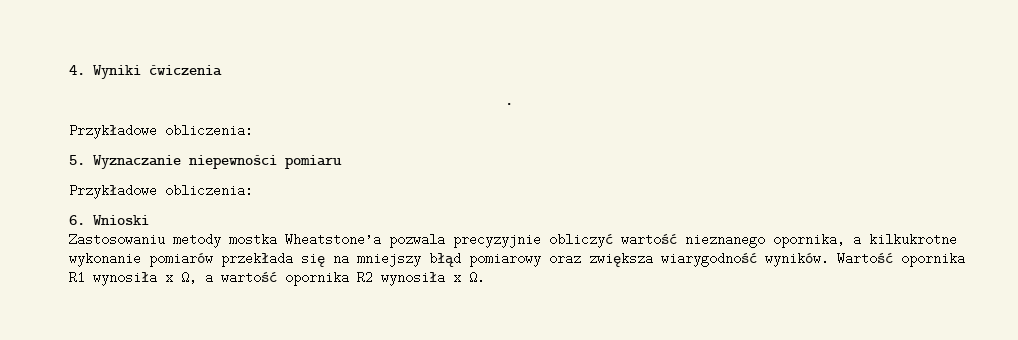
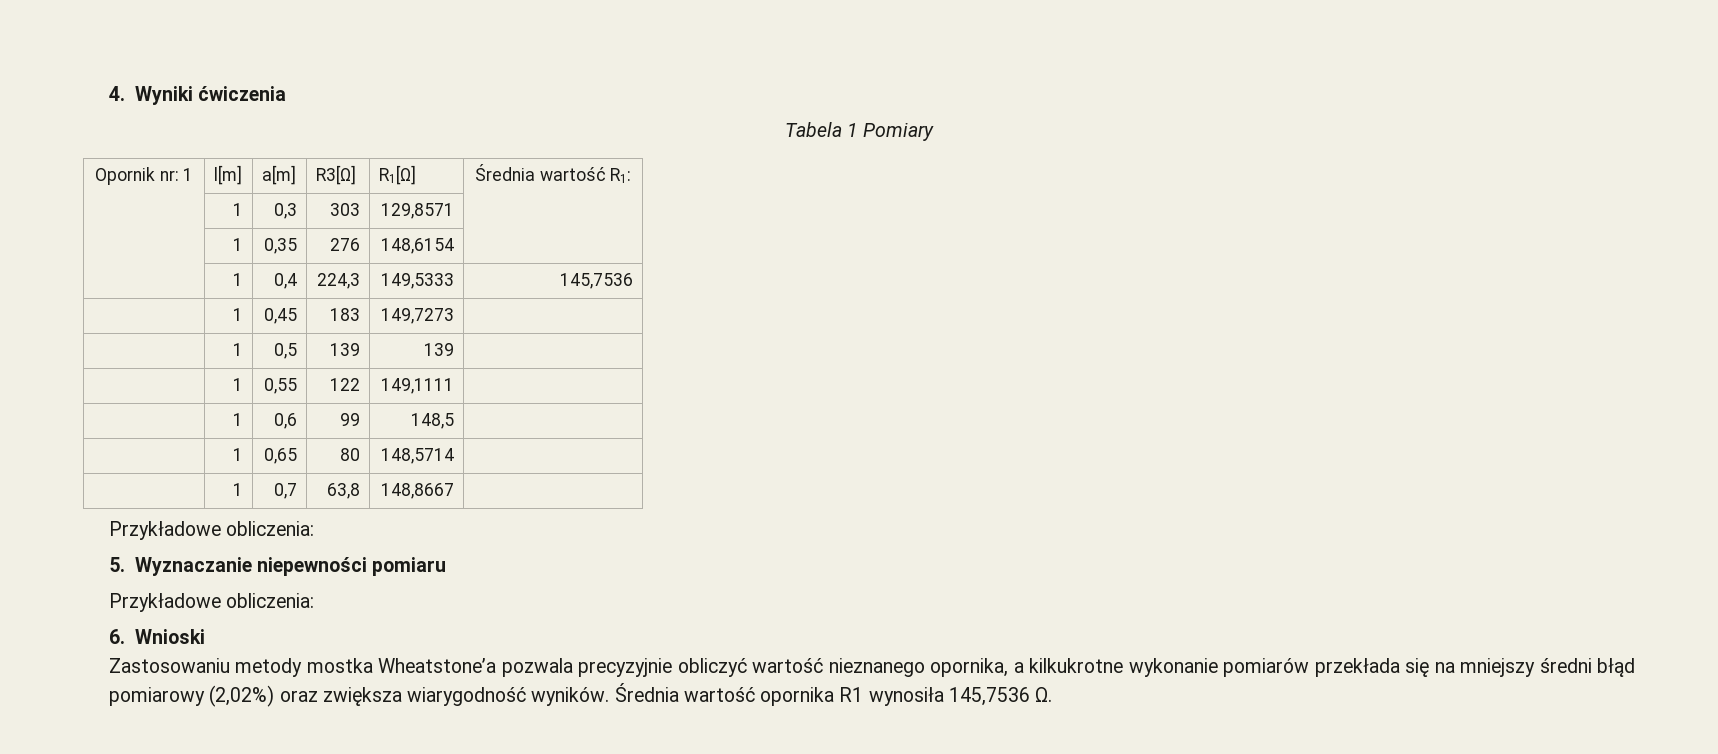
- .
+ Tabela 1 Pomiary
+ Opornik nr: 1 | l[m] | a[m] | R3[Ω] | R1[Ω] | Średnia wartość R1:
+ | 1 | 0,3 | 303 | 129,8571 |
+ | 1 | 0,35 | 276 | 148,6154 |
+ | 1 | 0,4 | 224,3 | 149,5333 | 145,7536
+ | 1 | 0,45 | 183 | 149,7273 |
+ | 1 | 0,5 | 139 | 139 |
+ | 1 | 0,55 | 122 | 149,1111 |
+ | 1 | 0,6 | 99 | 148,5 |
+ | 1 | 0,65 | 80 | 148,5714 |
+ | 1 | 0,7 | 63,8 | 148,8667 |
- Zastosowaniu metody mostka Wheatstone’a pozwala precyzyjnie obliczyć wartość nieznanego opornika, a kilkukrotne wykonanie pomiarów przekłada się na mniejszy błąd pomiarowy oraz zwiększa wiarygodność wyników.
+ Zastosowaniu metody mostka Wheatstone’a pozwala precyzyjnie obliczyć wartość nieznanego opornika, a kilkukrotne wykonanie pomiarów przekłada się na mniejszy średni błąd pomiarowy (2,02%) oraz zwiększa wiarygodność wyników.
- Wartość opornika R1 wynosiła x Ω, a wartość opornika R2 wynosiła x Ω.
+ Średnia wartość opornika R1 wynosiła 145,7536 Ω.

